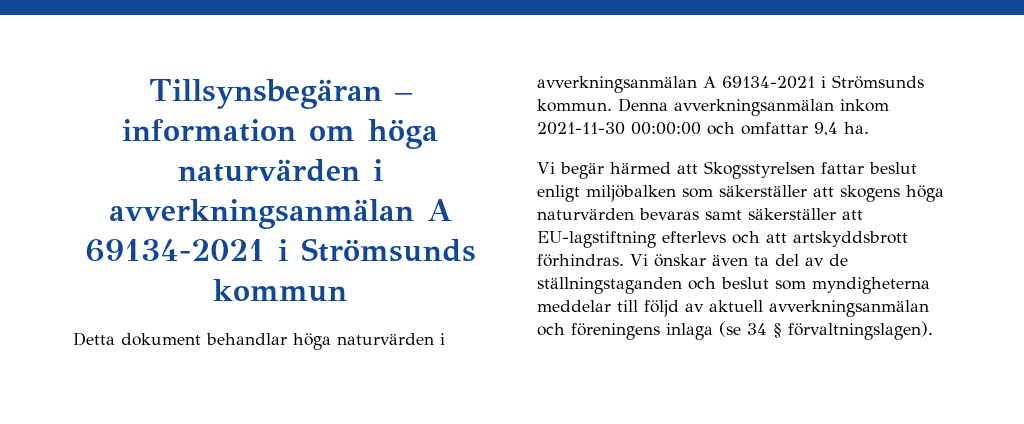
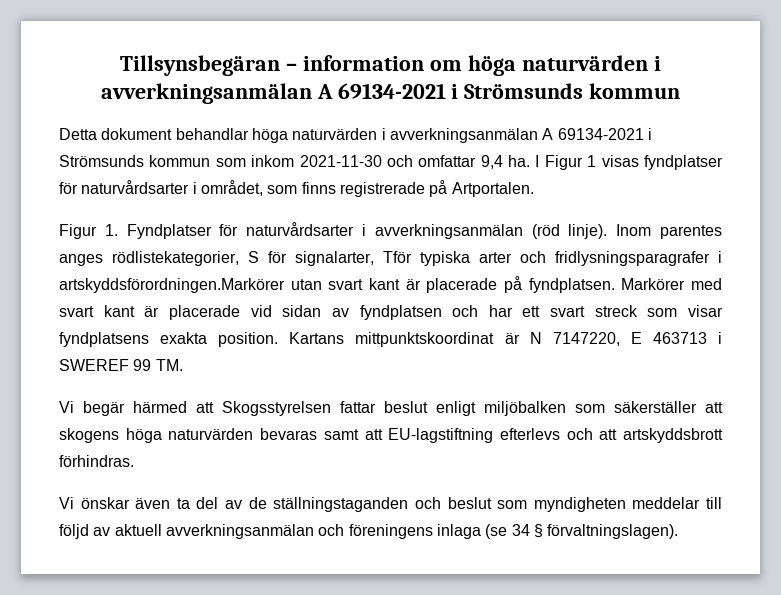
- Detta dokument behandlar höga naturvärden i avverkningsanmälan A 69134-2021 i Strömsunds kommun. Denna avverkningsanmälan inkom 2021-11-30 00:00:00 och omfattar 9,4 ha.
+ Detta dokument behandlar höga naturvärden i avverkningsanmälan A 69134-2021 i Strömsunds kommun som inkom 2021-11-30 och omfattar 9,4 ha. I Figur 1 visas fyndplatser för naturvårdsarter i området, som finns registrerade på Artportalen.
+ Figur 1. Fyndplatser för naturvårdsarter i avverkningsanmälan (röd linje). Inom parentes anges rödlistekategorier, S för signalarter, Tför typiska arter och fridlysningsparagrafer i artskyddsförordningen.Markörer utan svart kant är placerade på fyndplatsen. Markörer med svart kant är placerade vid sidan av fyndplatsen och har ett svart streck som visar fyndplatsens exakta position. Kartans mittpunktskoordinat är N 7147220, E 463713 i SWEREF 99 TM.
- Vi begär härmed att Skogsstyrelsen fattar beslut enligt miljöbalken som säkerställer att skogens höga naturvärden bevaras samt säkerställer att EU-lagstiftning efterlevs och att artskyddsbrott förhindras. Vi önskar även ta del av de ställningstaganden och beslut som myndigheterna meddelar till följd av aktuell avverkningsanmälan och föreningens inlaga (se 34 § förvaltningslagen).
+ Vi begär härmed att Skogsstyrelsen fattar beslut enligt miljöbalken som säkerställer att skogens höga naturvärden bevaras samt att EU-lagstiftning efterlevs och att artskyddsbrott förhindras.
+ Vi önskar även ta del av de ställningstaganden och beslut som myndigheten meddelar till följd av aktuell avverkningsanmälan och föreningens inlaga (se 34 § förvaltningslagen).

